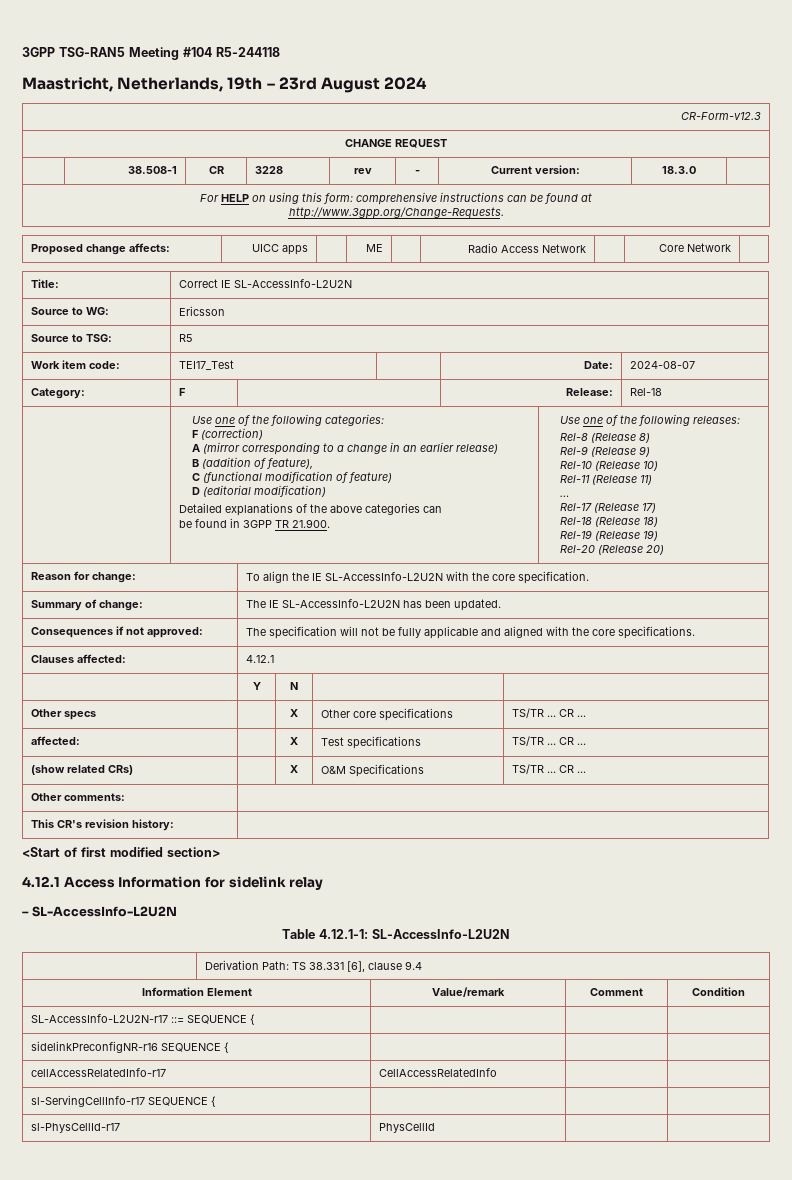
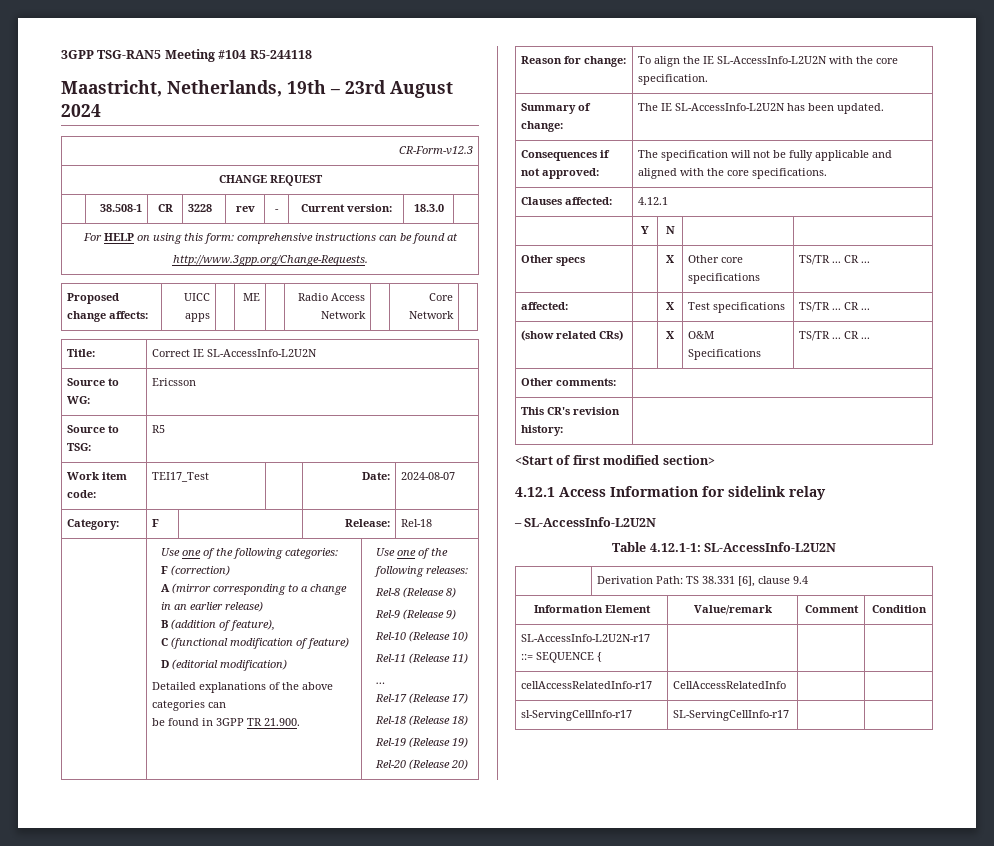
- sidelinkPreconfigNR-r16 SEQUENCE { | | |
- sl-ServingCellInfo-r17 SEQUENCE { | | |
- sl-PhysCellId-r17 | PhysCellId | |
+ sl-ServingCellInfo-r17 | SL-ServingCellInfo-r17 | |

